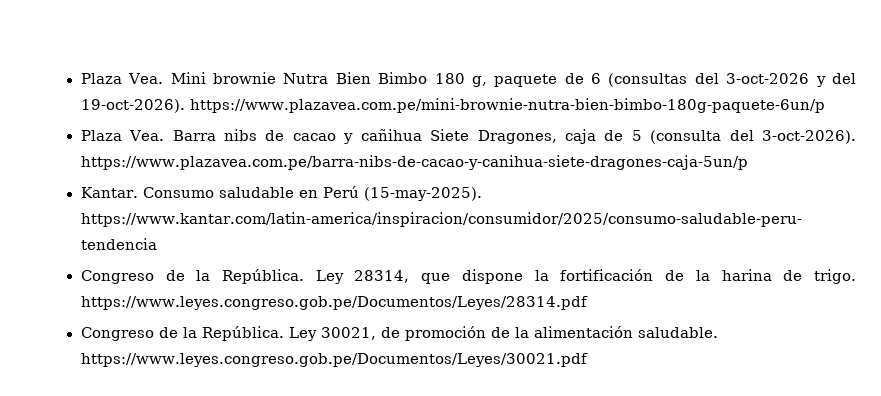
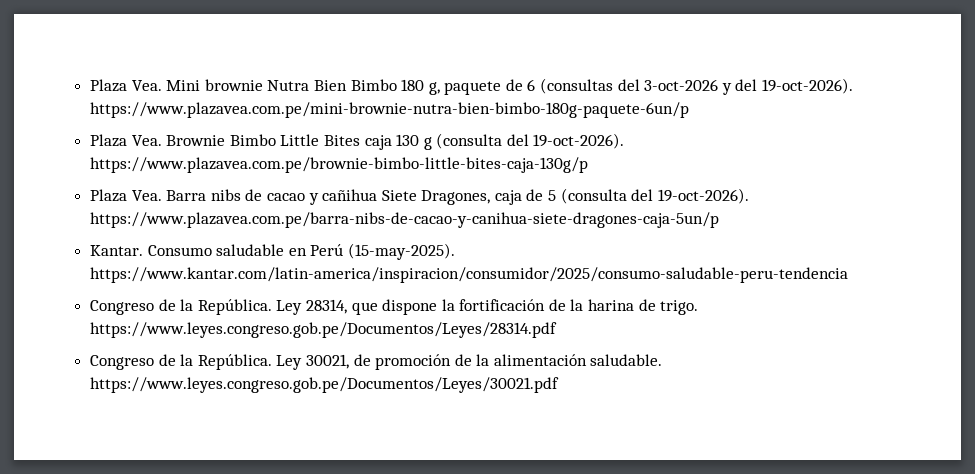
+ Plaza Vea. Brownie Bimbo Little Bites caja 130 g (consulta del 19-oct-2026). https://www.plazavea.com.pe/brownie-bimbo-little-bites-caja-130g/p
- Plaza Vea. Barra nibs de cacao y cañihua Siete Dragones, caja de 5 (consulta del 3-oct-2026). https://www.plazavea.com.pe/barra-nibs-de-cacao-y-canihua-siete-dragones-caja-5un/p
+ Plaza Vea. Barra nibs de cacao y cañihua Siete Dragones, caja de 5 (consulta del 19-oct-2026). https://www.plazavea.com.pe/barra-nibs-de-cacao-y-canihua-siete-dragones-caja-5un/p

